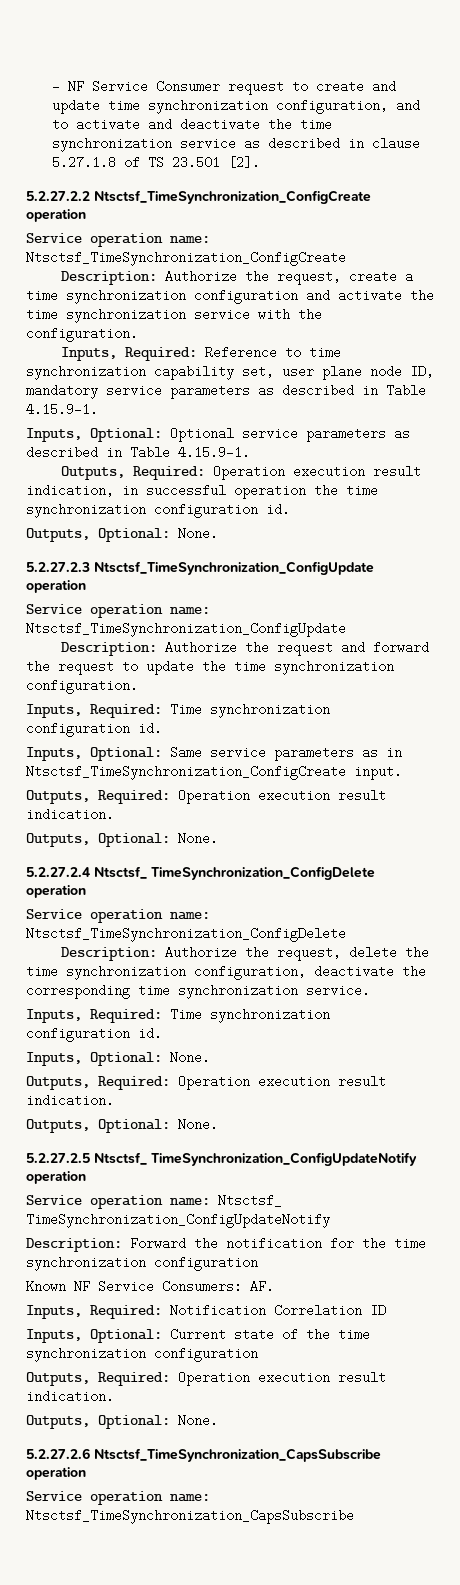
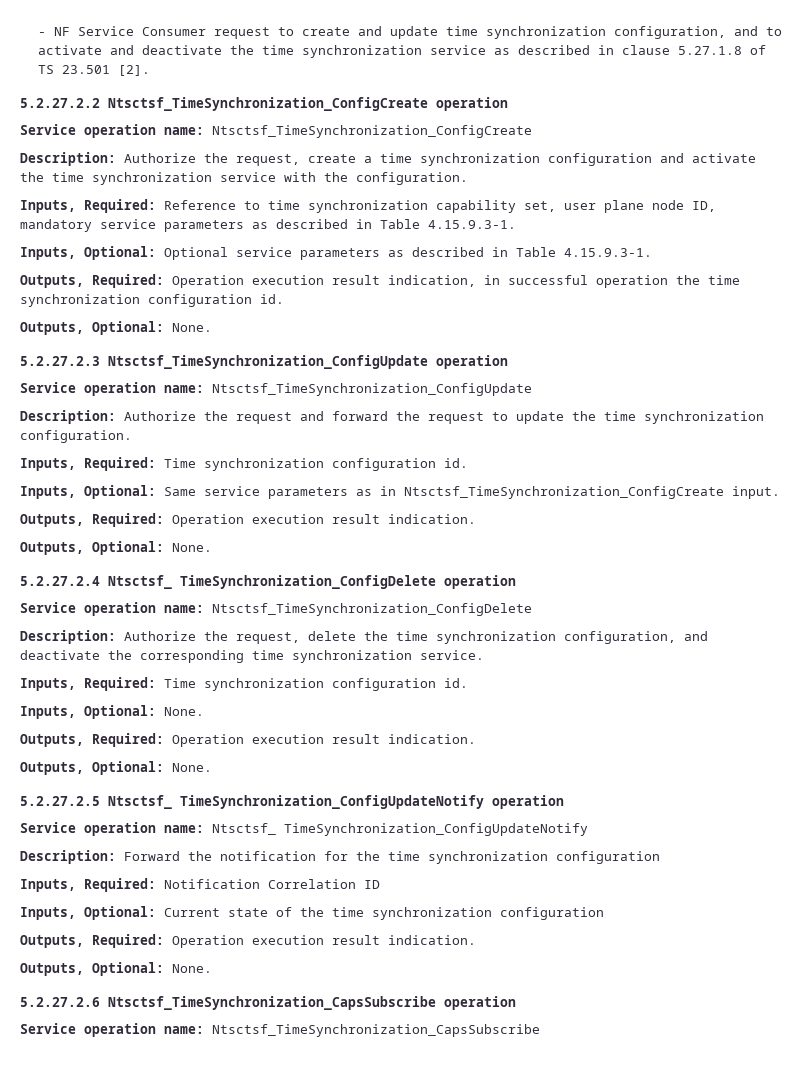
- Inputs, Required: Reference to time synchronization capability set, user plane node ID, mandatory service parameters as described in Table 4.15.9-1.
+ Inputs, Required: Reference to time synchronization capability set, user plane node ID, mandatory service parameters as described in Table 4.15.9.3-1.
- Inputs, Optional: Optional service parameters as described in Table 4.15.9-1.
+ Inputs, Optional: Optional service parameters as described in Table 4.15.9.3-1.
- Description: Authorize the request, delete the time synchronization configuration, deactivate the corresponding time synchronization service.
+ Description: Authorize the request, delete the time synchronization configuration, and deactivate the corresponding time synchronization service.
- Known NF Service Consumers: AF.

